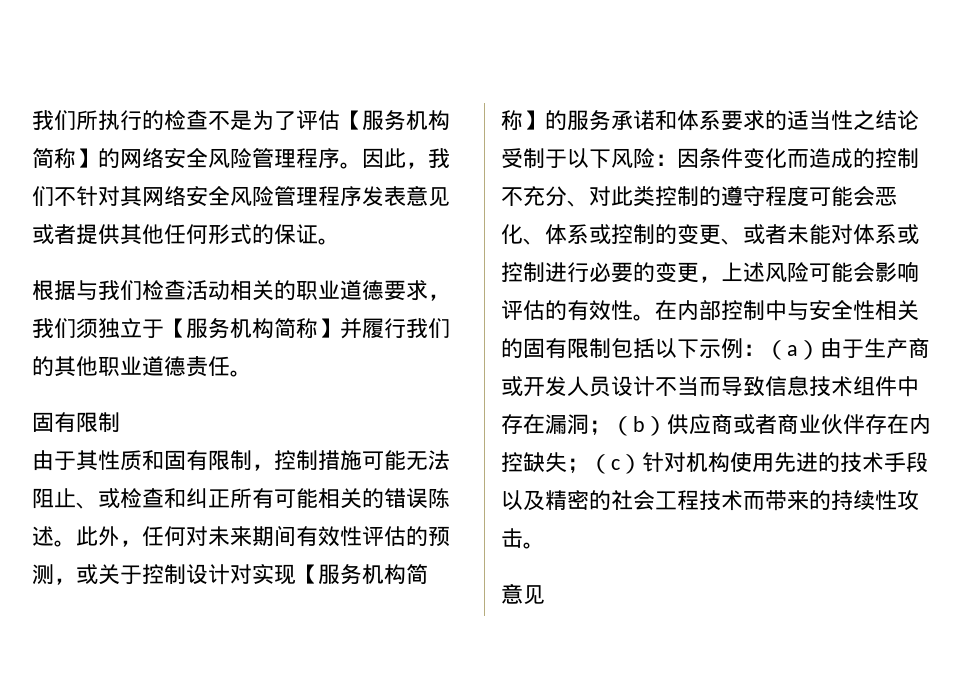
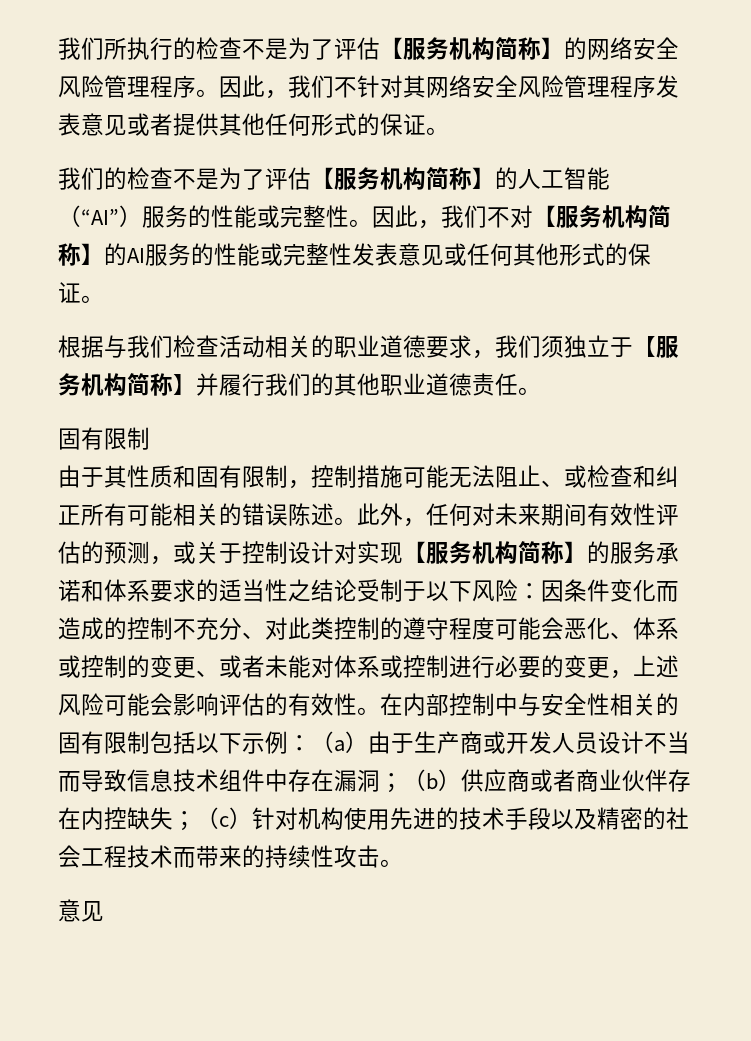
+ 我们的检查不是为了评估【服务机构简称】的人工智能（“AI”）服务的性能或完整性。因此，我们不对【服务机构简称】的AI服务的性能或完整性发表意见或任何其他形式的保证。

